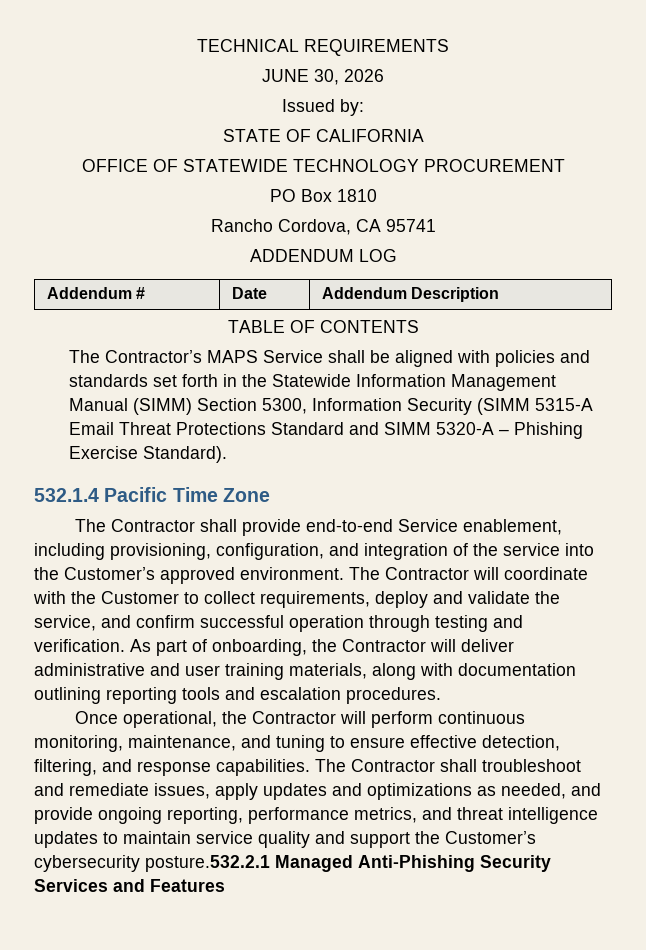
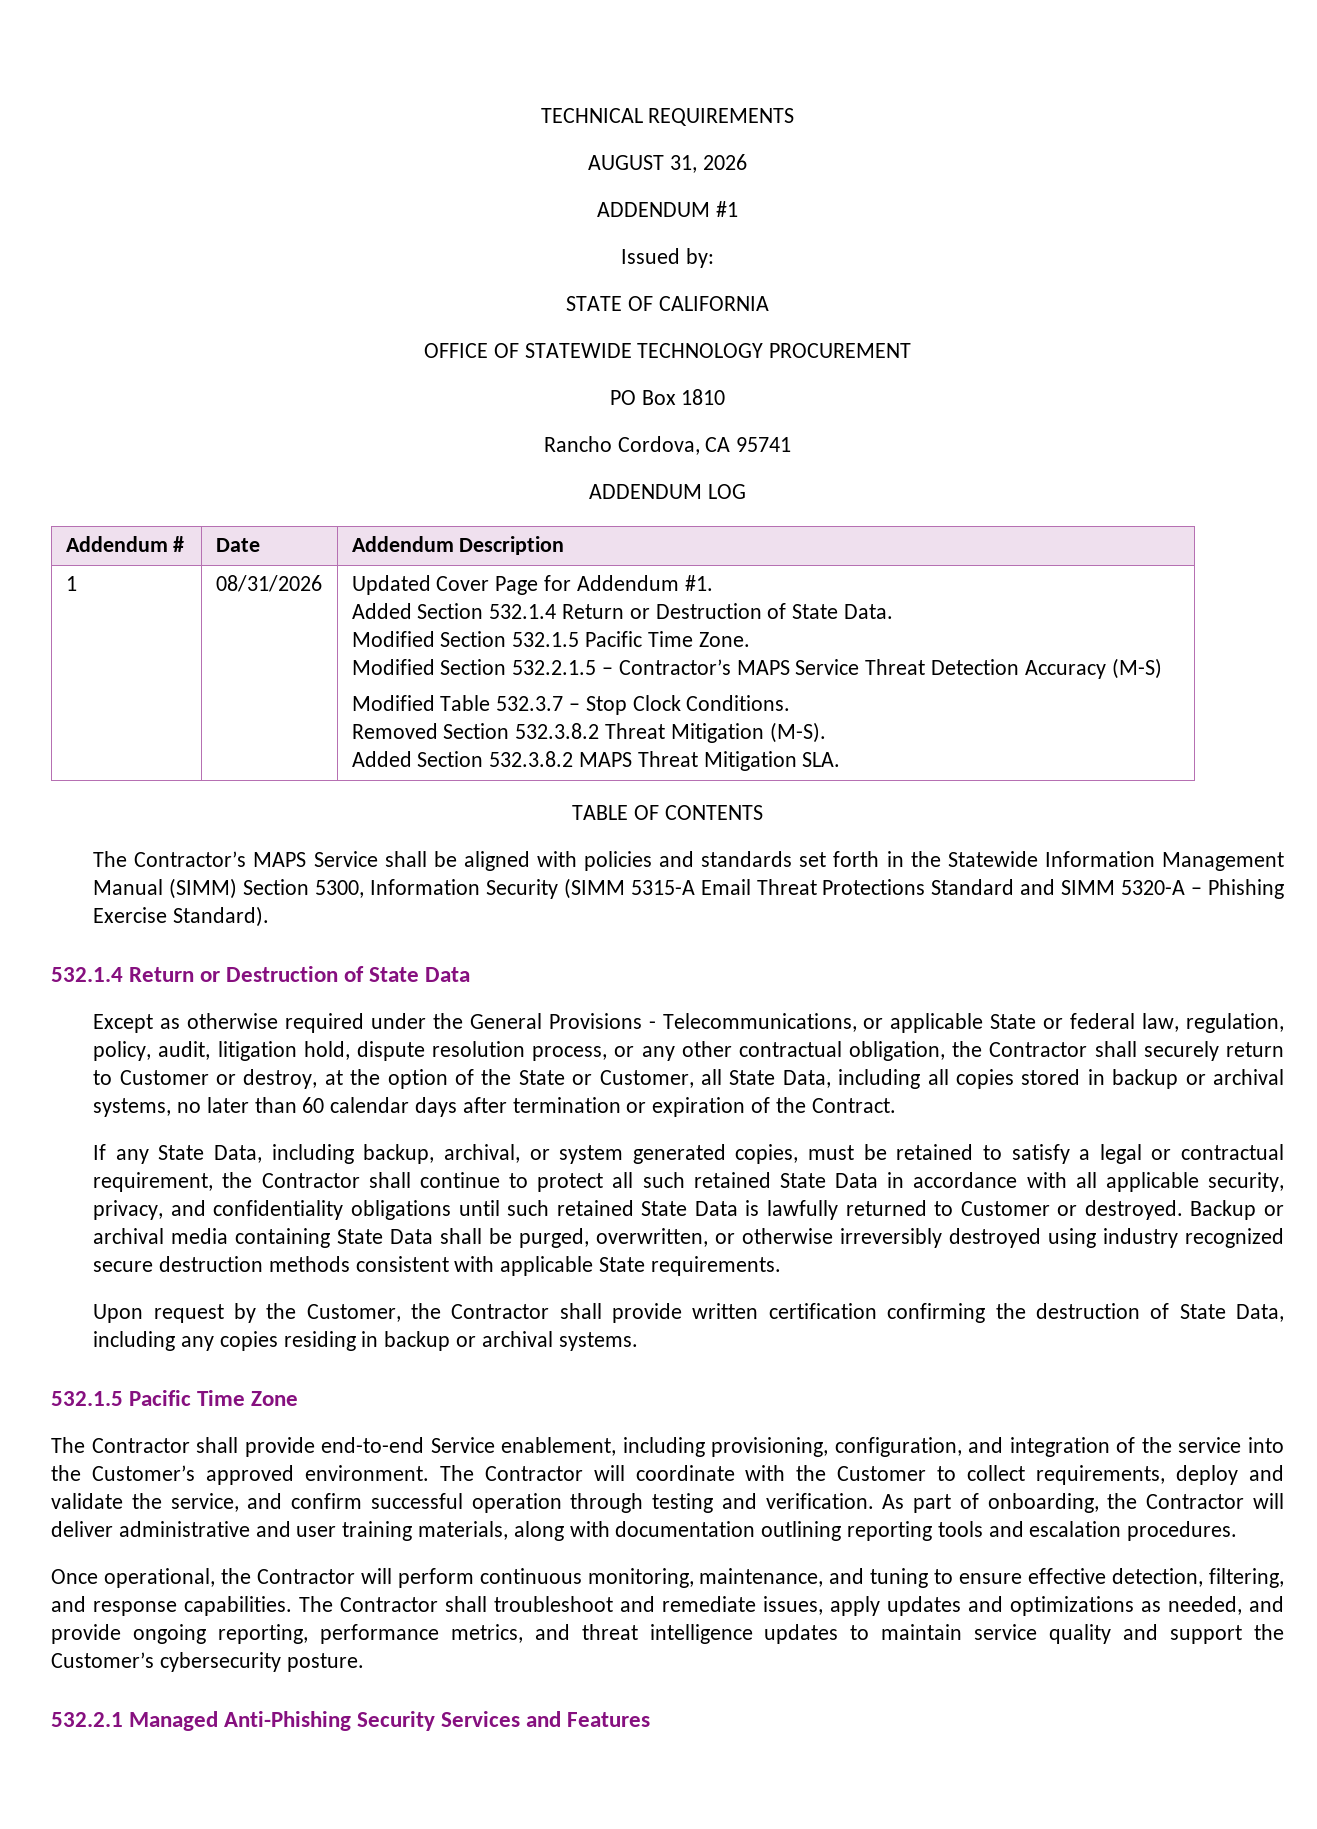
- JUNE 30, 2026
+ AUGUST 31, 2026
+ ADDENDUM #1
+ 1 | 08/31/2026 | Updated Cover Page for Addendum #1.
+ Added Section 532.1.4 Return or Destruction of State Data.
+ Modified Section 532.1.5 Pacific Time Zone.
+ Modified Section 532.2.1.5 – Contractor’s MAPS Service Threat Detection Accuracy (M-S)
+ Modified Table 532.3.7 – Stop Clock Conditions.
+ Removed Section 532.3.8.2 Threat Mitigation (M-S).
+ Added Section 532.3.8.2 MAPS Threat Mitigation SLA.
- 532.1.4 Pacific Time Zone
+ 532.1.4 Return or Destruction of State Data
+ Except as otherwise required under the General Provisions - Telecommunications, or applicable State or federal law, regulation, policy, audit, litigation hold, dispute resolution process, or any other contractual obligation, the Contractor shall securely return to Customer or destroy, at the option of the State or Customer, all State Data, including all copies stored in backup or archival systems, no later than 60 calendar days after termination or expiration of the Contract.
+ If any State Data, including backup, archival, or system generated copies, must be retained to satisfy a legal or contractual requirement, the Contractor shall continue to protect all such retained State Data in accordance with all applicable security, privacy, and confidentiality obligations until such retained State Data is lawfully returned to Customer or destroyed. Backup or archival media containing State Data shall be purged, overwritten, or otherwise irreversibly destroyed using industry recognized secure destruction methods consistent with applicable State requirements.
+ Upon request by the Customer, the Contractor shall provide written certification confirming the destruction of State Data, including any copies residing in backup or archival systems.
+ 532.1.5 Pacific Time Zone
- The Contractor shall troubleshoot and remediate issues, apply updates and optimizations as needed, and provide ongoing reporting, performance metrics, and threat intelligence updates to maintain service quality and support the Customer’s cybersecurity posture.532.2.1 Managed Anti-Phishing Security Services and Features
+ The Contractor shall troubleshoot and remediate issues, apply updates and optimizations as needed, and provide ongoing reporting, performance metrics, and threat intelligence updates to maintain service quality and support the Customer’s cybersecurity posture.
+ 532.2.1 Managed Anti-Phishing Security Services and Features

